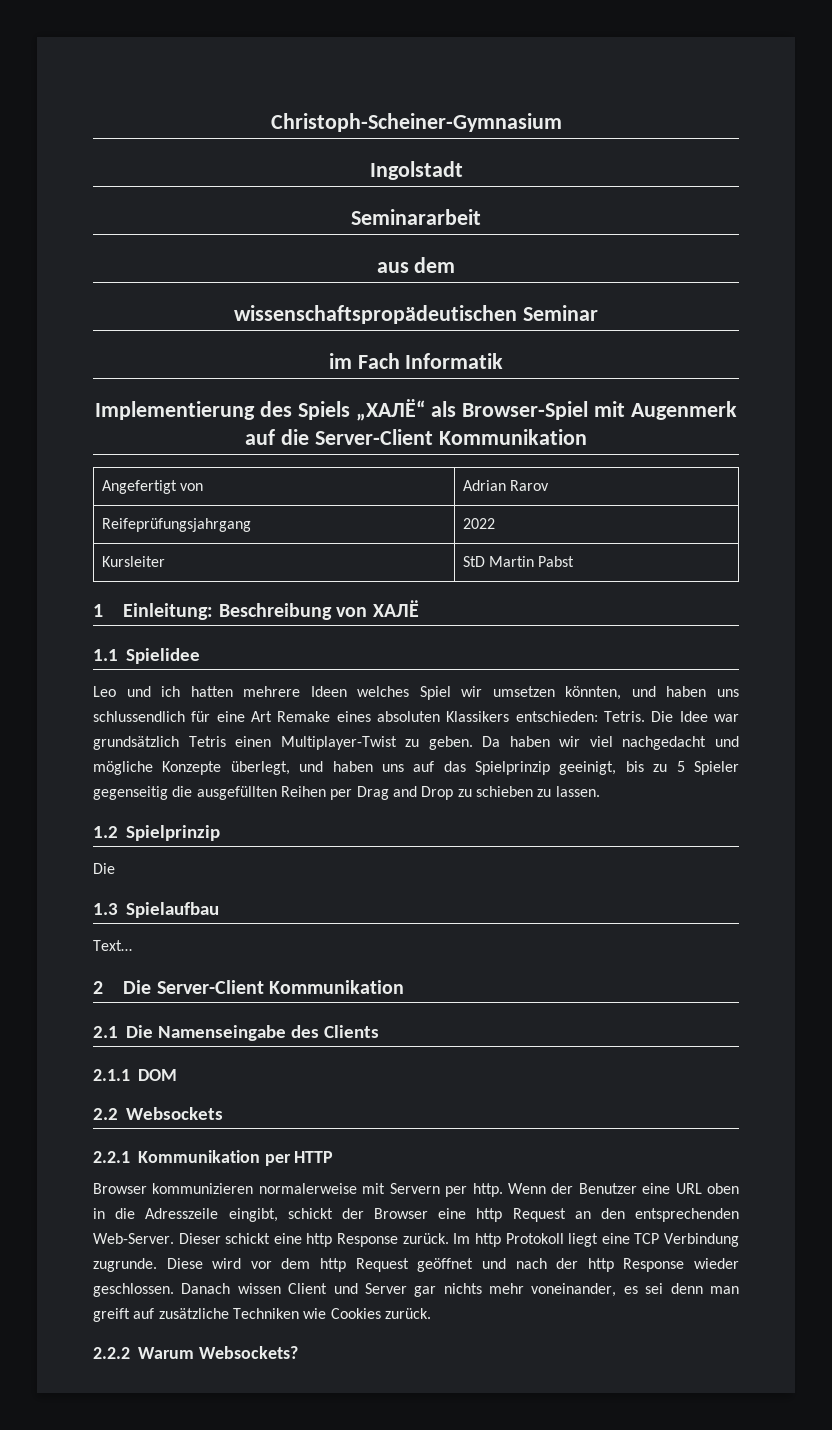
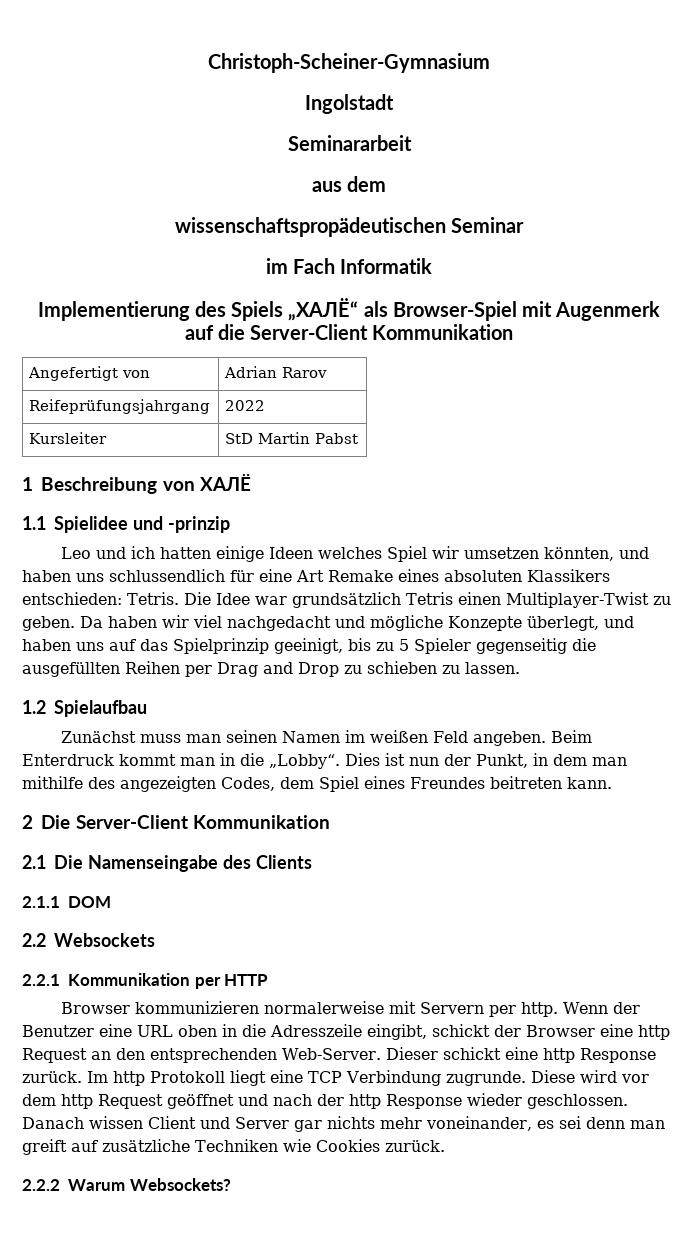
- 1 Einleitung: Beschreibung von ХАЛЁ
+ 1 Beschreibung von ХАЛЁ
- 1.1 Spielidee
+ 1.1 Spielidee und -prinzip
- Leo und ich hatten mehrere Ideen welches Spiel wir umsetzen könnten, und haben uns schlussendlich für eine Art Remake eines absoluten Klassikers entschieden: Tetris.
+ Leo und ich hatten einige Ideen welches Spiel wir umsetzen könnten, und haben uns schlussendlich für eine Art Remake eines absoluten Klassikers entschieden: Tetris.
- 1.2 Spielprinzip
- Die
- 1.3 Spielaufbau
- Text…
+ 1.2 Spielaufbau
+ Zunächst muss man seinen Namen im weißen Feld angeben. Beim Enterdruck kommt man in die „Lobby“. Dies ist nun der Punkt, in dem man mithilfe des angezeigten Codes, dem Spiel eines Freundes beitreten kann.

